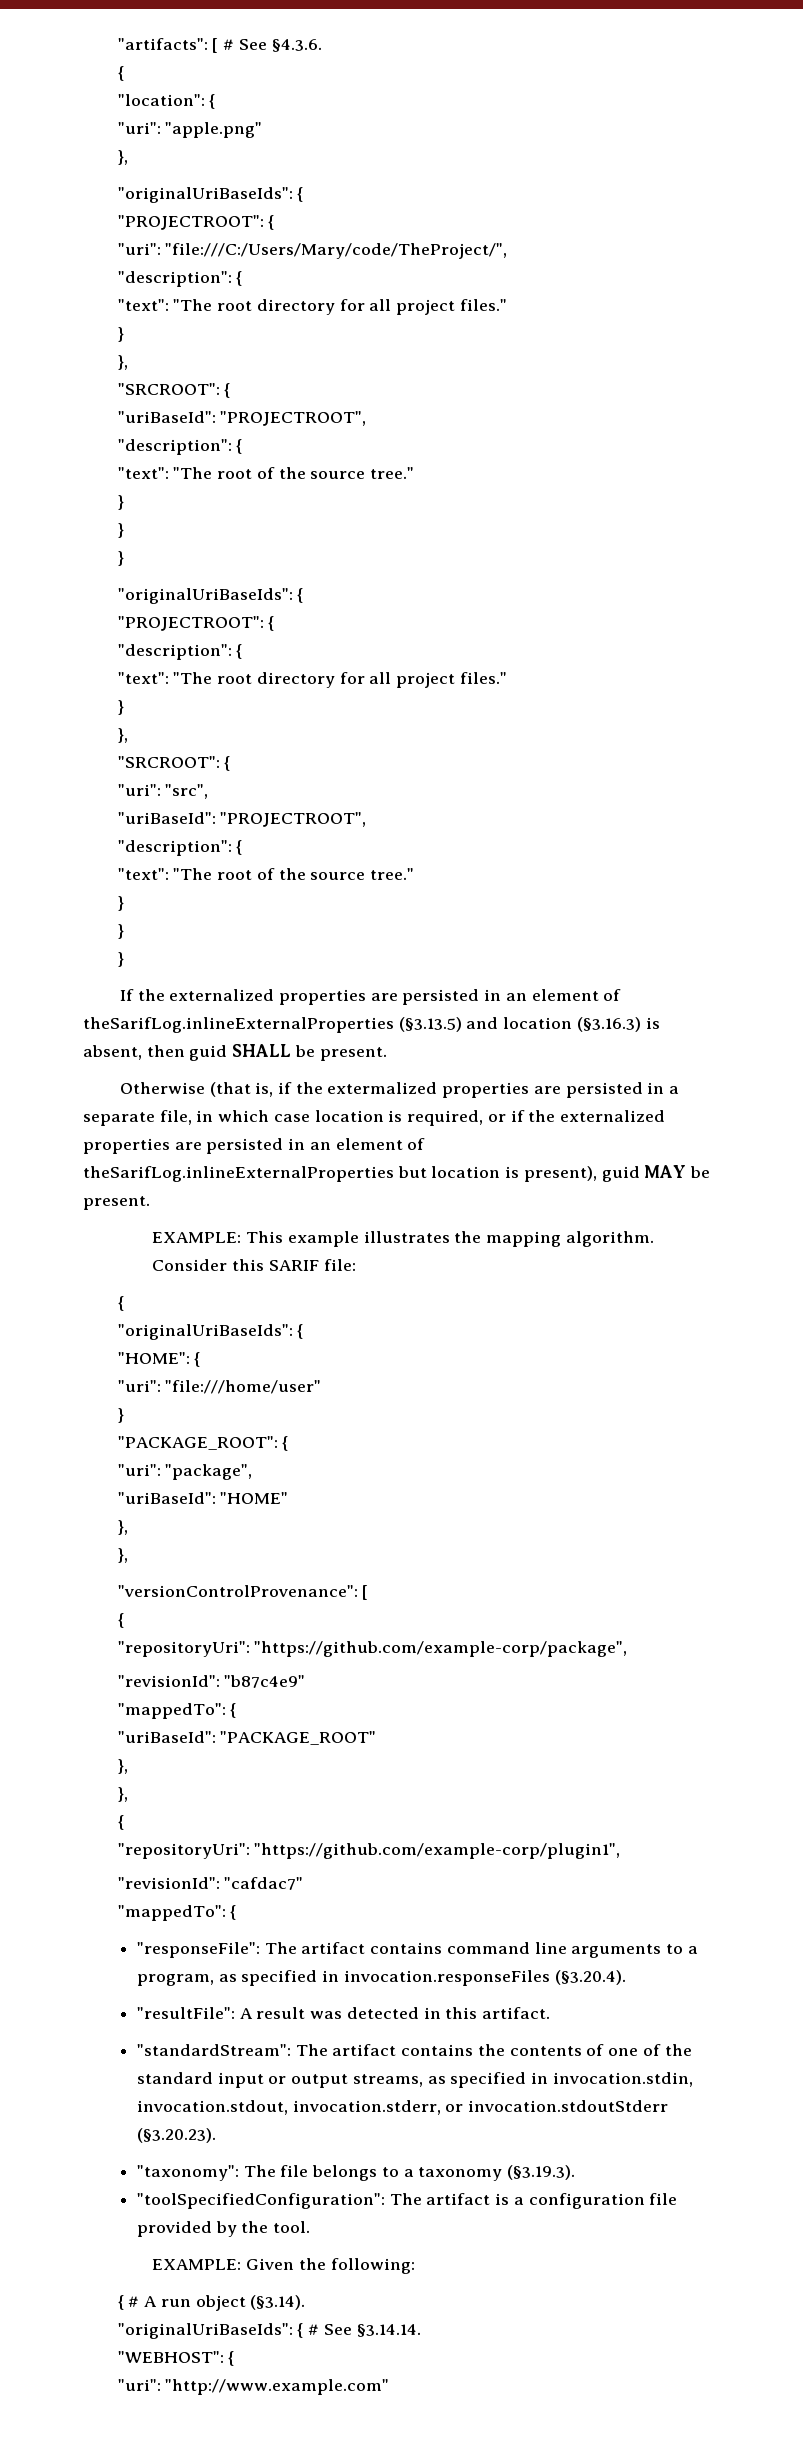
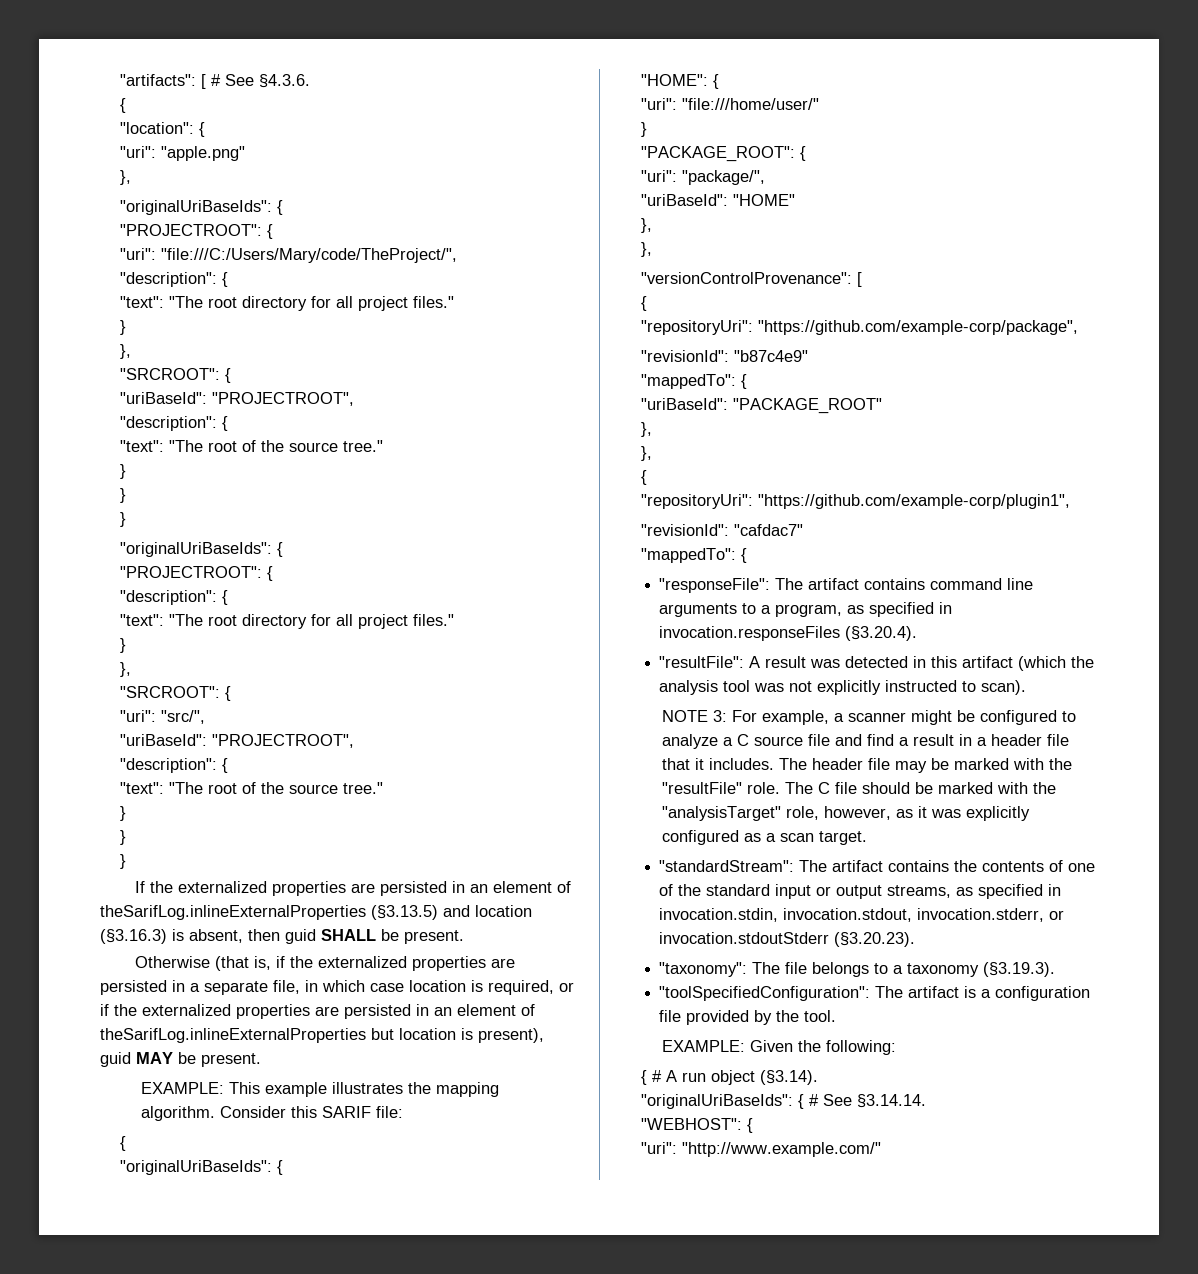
- "uri": "src",
+ "uri": "src/",
- Otherwise (that is, if the extermalized properties are persisted in a separate file, in which case location is required, or if the externalized properties are persisted in an element of theSarifLog.inlineExternalProperties but location is present), guid MAY be present.
+ Otherwise (that is, if the externalized properties are persisted in a separate file, in which case location is required, or if the externalized properties are persisted in an element of theSarifLog.inlineExternalProperties but location is present), guid MAY be present.
- "uri": "file:///home/user"
+ "uri": "file:///home/user/"
- "uri": "package",
+ "uri": "package/",
- "resultFile": A result was detected in this artifact.
+ "resultFile": A result was detected in this artifact (which the analysis tool was not explicitly instructed to scan).
+ NOTE 3: For example, a scanner might be configured to analyze a C source file and find a result in a header file that it includes. The header file may be marked with the "resultFile" role. The C file should be marked with the "analysisTarget" role, however, as it was explicitly configured as a scan target.
- "uri": "http://www.example.com"
+ "uri": "http://www.example.com/"

